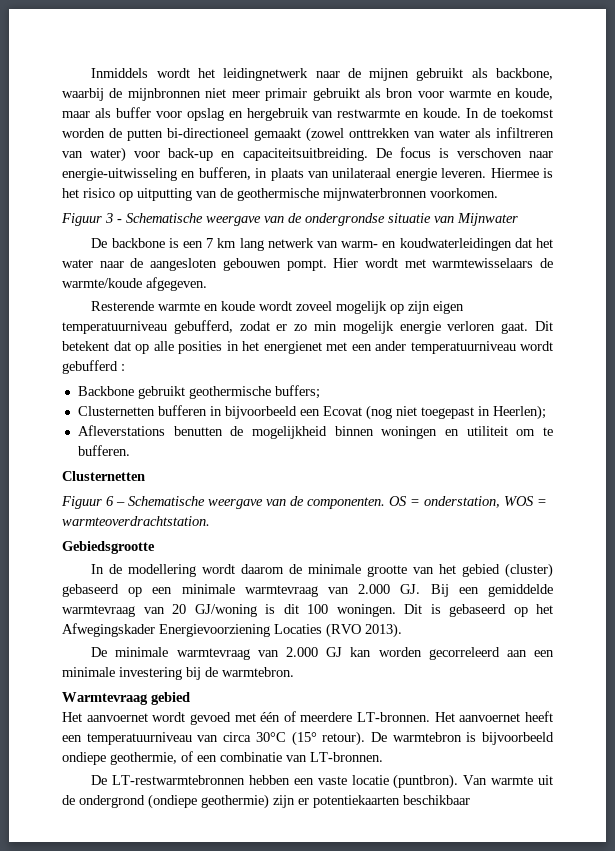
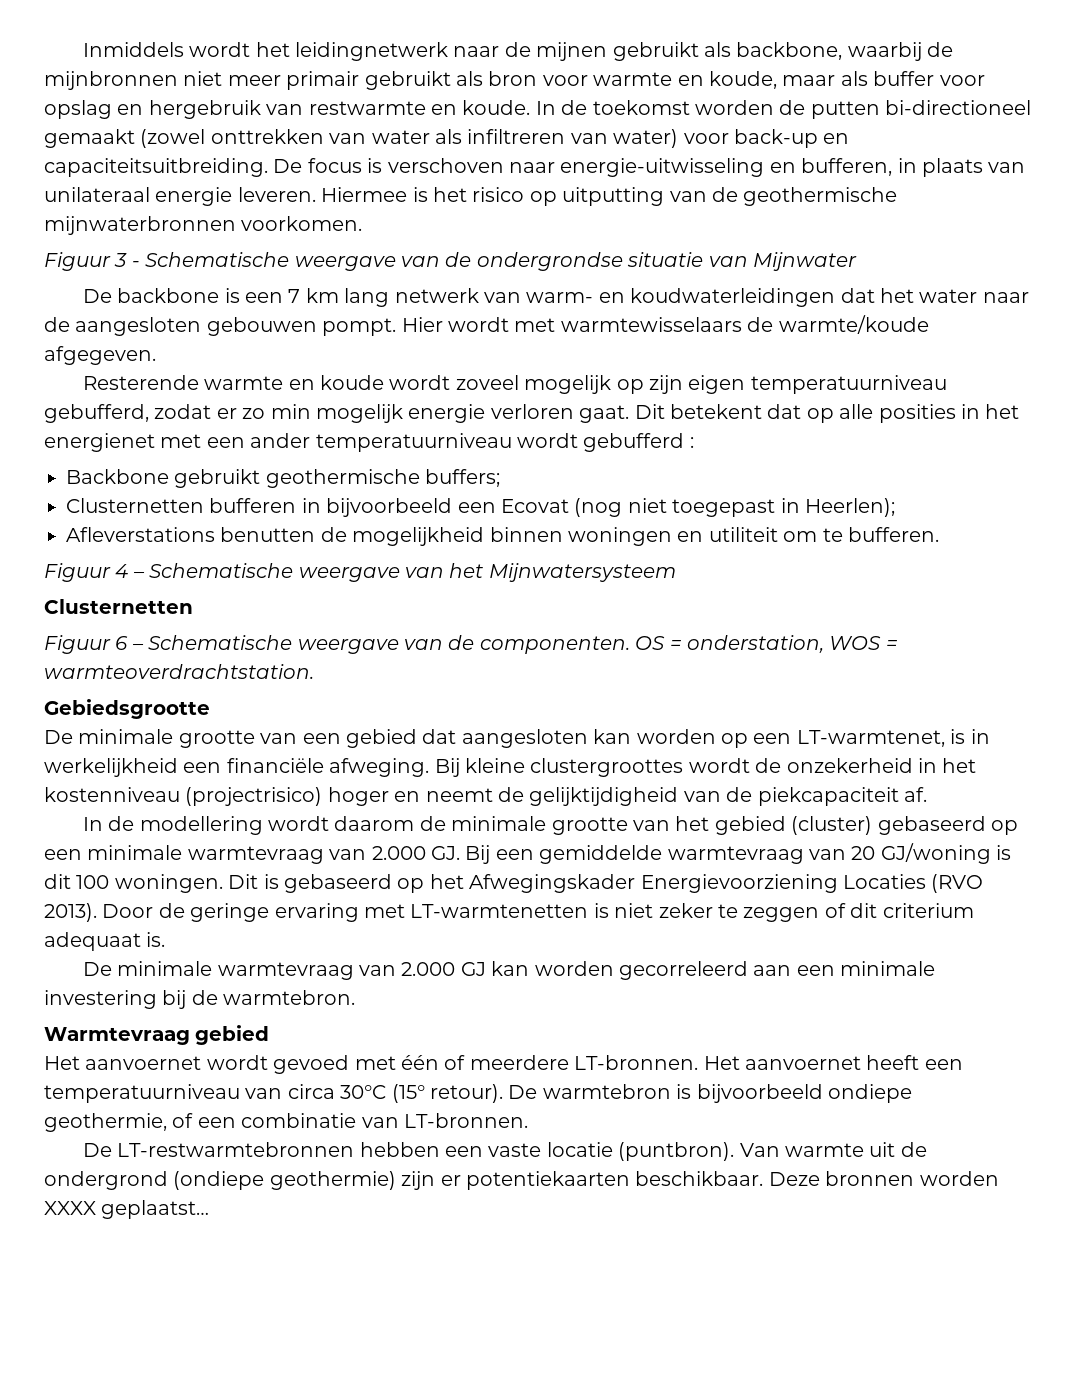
+ Figuur 4 – Schematische weergave van het Mijnwatersysteem
+ De minimale grootte van een gebied dat aangesloten kan worden op een LT-warmtenet, is in werkelijkheid een financiële afweging. Bij kleine clustergroottes wordt de onzekerheid in het kostenniveau (projectrisico) hoger en neemt de gelijktijdigheid van de piekcapaciteit af.
+ Door de geringe ervaring met LT-warmtenetten is niet zeker te zeggen of dit criterium adequaat is.
- Van warmte uit de ondergrond (ondiepe geothermie) zijn er potentiekaarten beschikbaar
+ Van warmte uit de ondergrond (ondiepe geothermie) zijn er potentiekaarten beschikbaar. Deze bronnen worden XXXX geplaatst…

